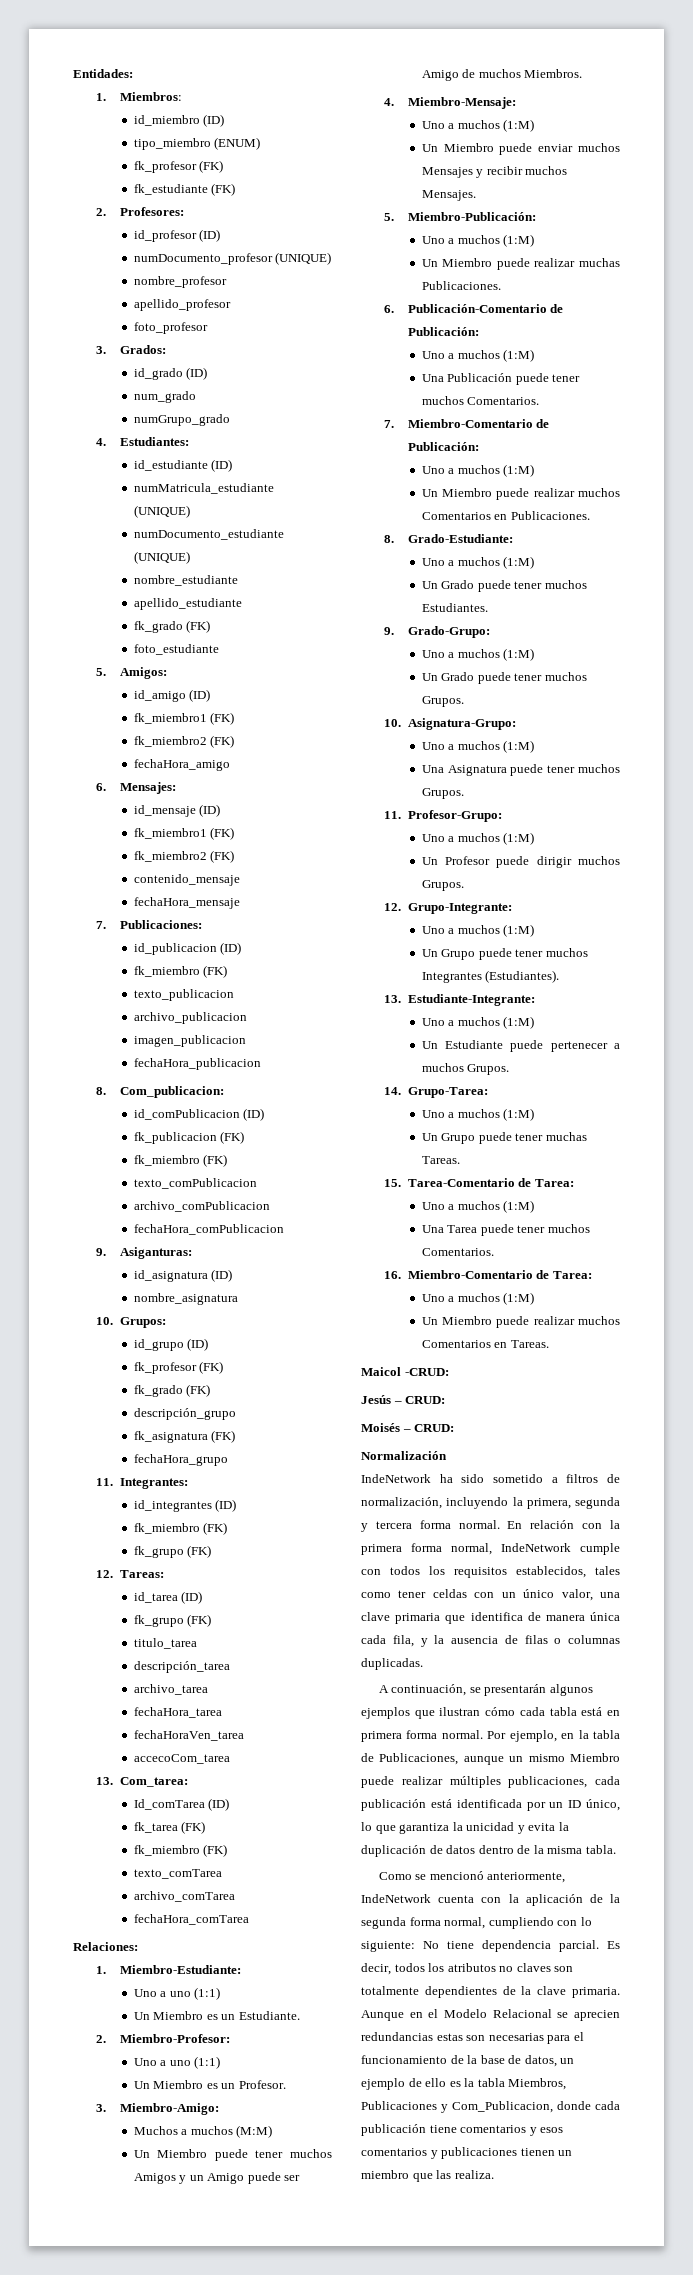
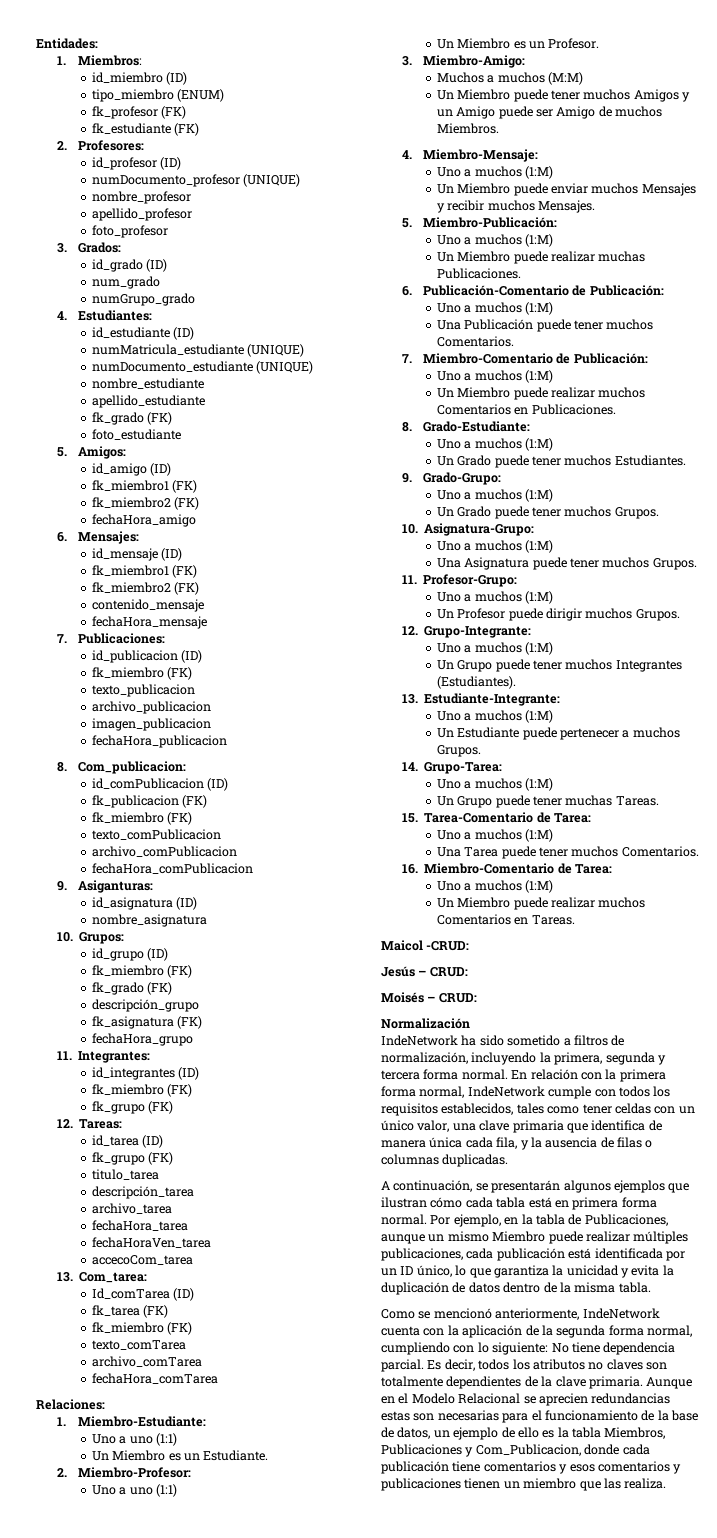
  id_grupo (ID)
- fk_profesor (FK)
+ fk_miembro (FK)

